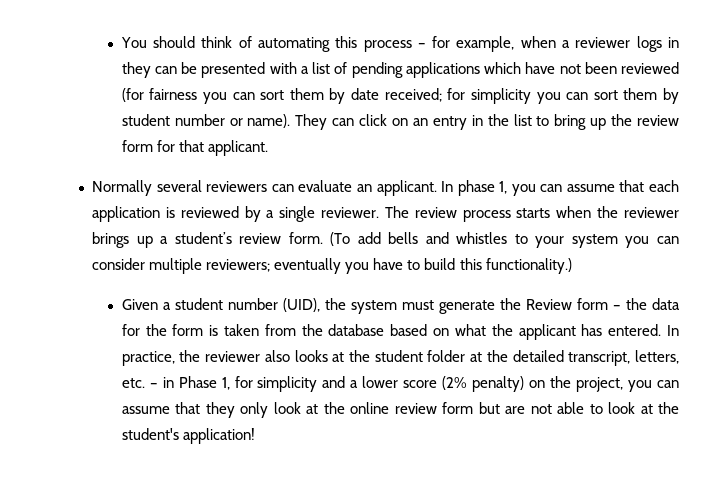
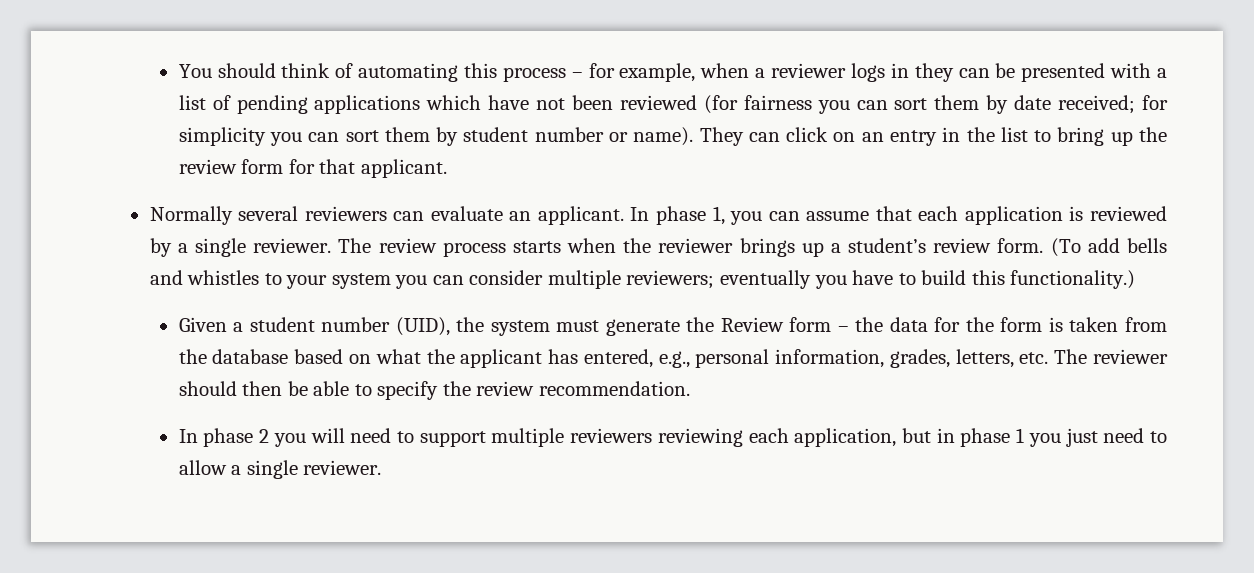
- Given a student number (UID), the system must generate the Review form – the data for the form is taken from the database based on what the applicant has entered. In practice, the reviewer also looks at the student folder at the detailed transcript, letters, etc. – in Phase 1, for simplicity and a lower score (2% penalty) on the project, you can assume that they only look at the online review form but are not able to look at the student's application!
+ Given a student number (UID), the system must generate the Review form – the data for the form is taken from the database based on what the applicant has entered, e.g., personal information, grades, letters, etc. The reviewer should then be able to specify the review recommendation.
+ In phase 2 you will need to support multiple reviewers reviewing each application, but in phase 1 you just need to allow a single reviewer.

